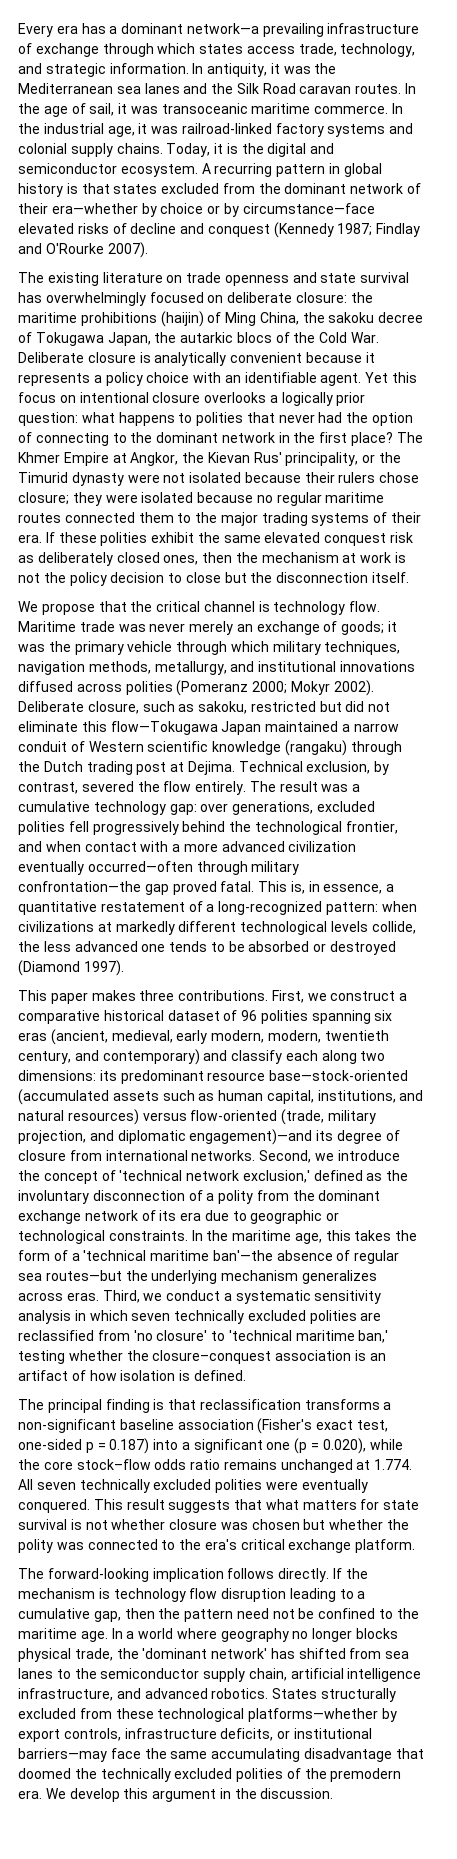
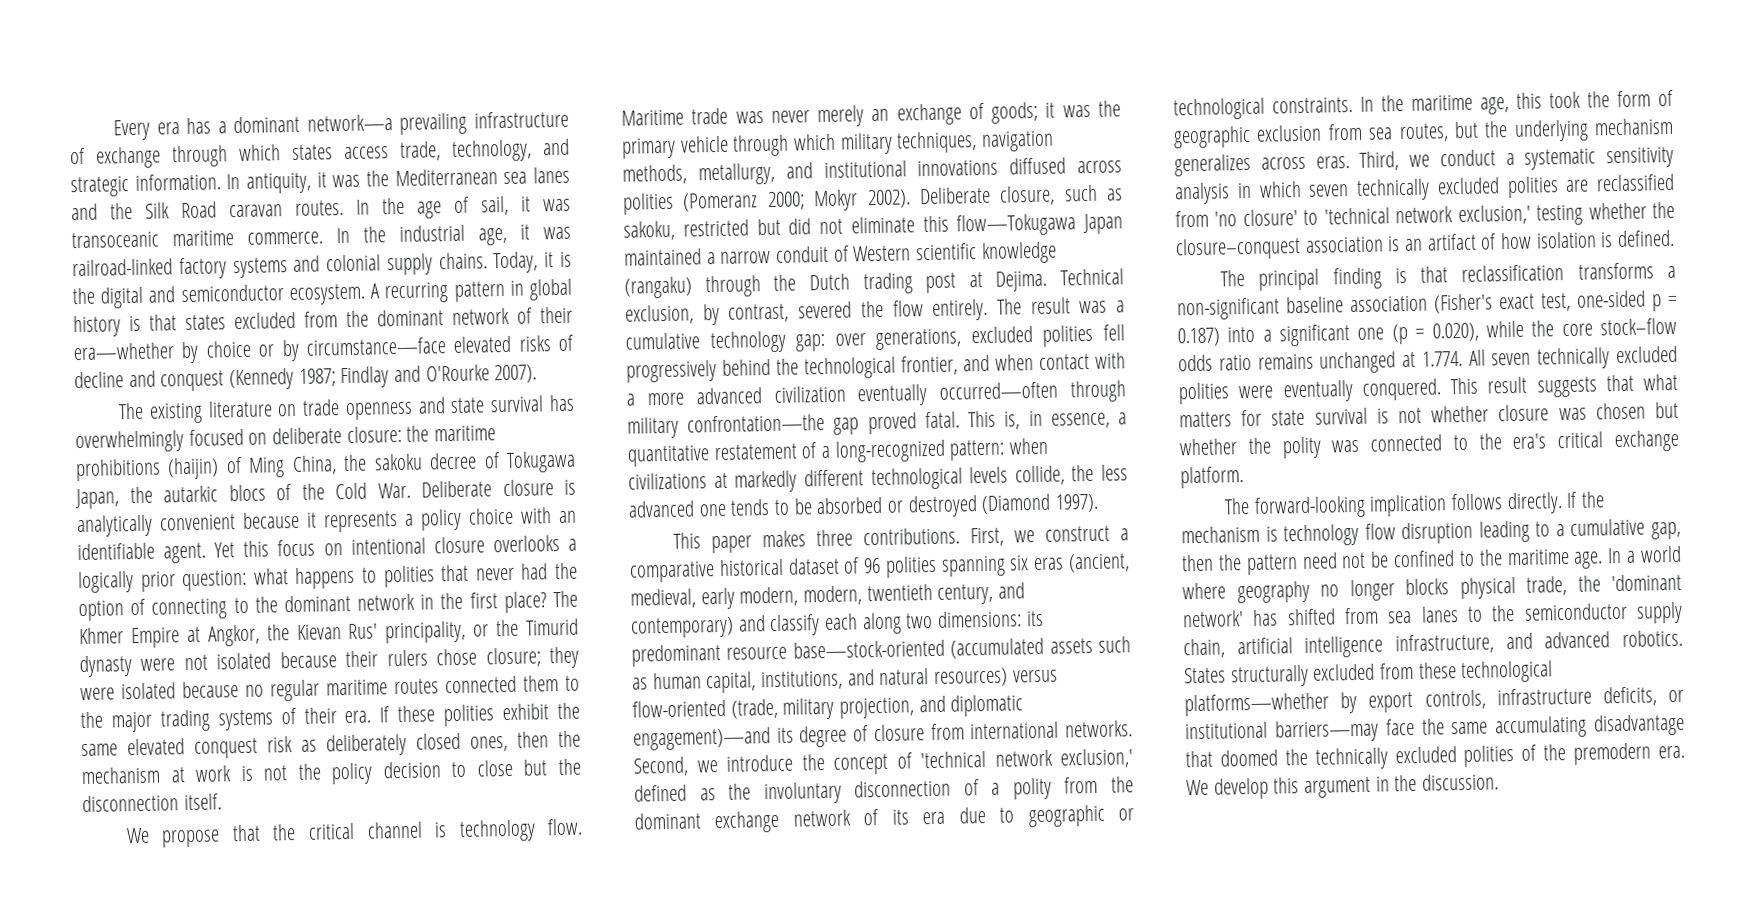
- In the maritime age, this takes the form of a 'technical maritime ban'—the absence of regular sea routes—but the underlying mechanism generalizes across eras.
+ In the maritime age, this took the form of geographic exclusion from sea routes, but the underlying mechanism generalizes across eras.
- Third, we conduct a systematic sensitivity analysis in which seven technically excluded polities are reclassified from 'no closure' to 'technical maritime ban,' testing whether the closure–conquest association is an artifact of how isolation is defined.
+ Third, we conduct a systematic sensitivity analysis in which seven technically excluded polities are reclassified from 'no closure' to 'technical network exclusion,' testing whether the closure–conquest association is an artifact of how isolation is defined.

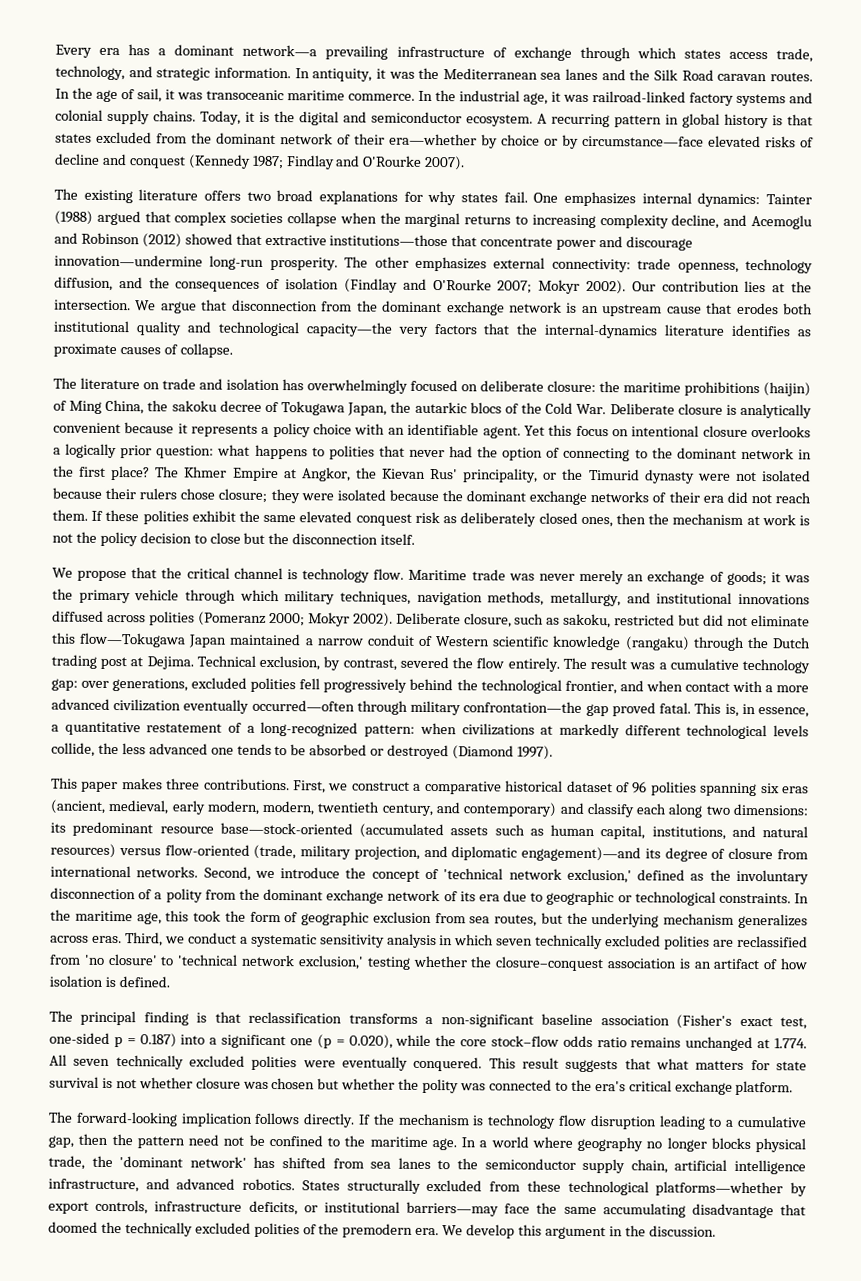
- The existing literature on trade openness and state survival has overwhelmingly focused on deliberate closure: the maritime prohibitions (haijin) of Ming China, the sakoku decree of Tokugawa Japan, the autarkic blocs of the Cold War. Deliberate closure is analytically convenient because it represents a policy choice with an identifiable agent.
+ The existing literature offers two broad explanations for why states fail. One emphasizes internal dynamics: Tainter (1988) argued that complex societies collapse when the marginal returns to increasing complexity decline, and Acemoglu and Robinson (2012) showed that extractive institutions—those that concentrate power and discourage innovation—undermine long-run prosperity. The other emphasizes external connectivity: trade openness, technology diffusion, and the consequences of isolation (Findlay and O'Rourke 2007; Mokyr 2002). Our contribution lies at the intersection. We argue that disconnection from the dominant exchange network is an upstream cause that erodes both institutional quality and technological capacity—the very factors that the internal-dynamics literature identifies as proximate causes of collapse.
+ The literature on trade and isolation has overwhelmingly focused on deliberate closure: the maritime prohibitions (haijin) of Ming China, the sakoku decree of Tokugawa Japan, the autarkic blocs of the Cold War. Deliberate closure is analytically convenient because it represents a policy choice with an identifiable agent.
- The Khmer Empire at Angkor, the Kievan Rus' principality, or the Timurid dynasty were not isolated because their rulers chose closure; they were isolated because no regular maritime routes connected them to the major trading systems of their era.
+ The Khmer Empire at Angkor, the Kievan Rus' principality, or the Timurid dynasty were not isolated because their rulers chose closure; they were isolated because the dominant exchange networks of their era did not reach them.

